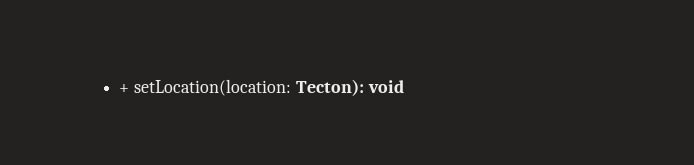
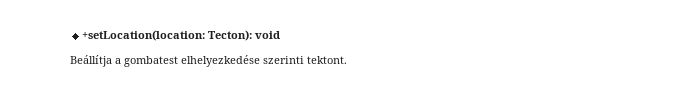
- + setLocation(location: Tecton): void
+ +setLocation(location: Tecton): void
+ Beállítja a gombatest elhelyezkedése szerinti tektont.

